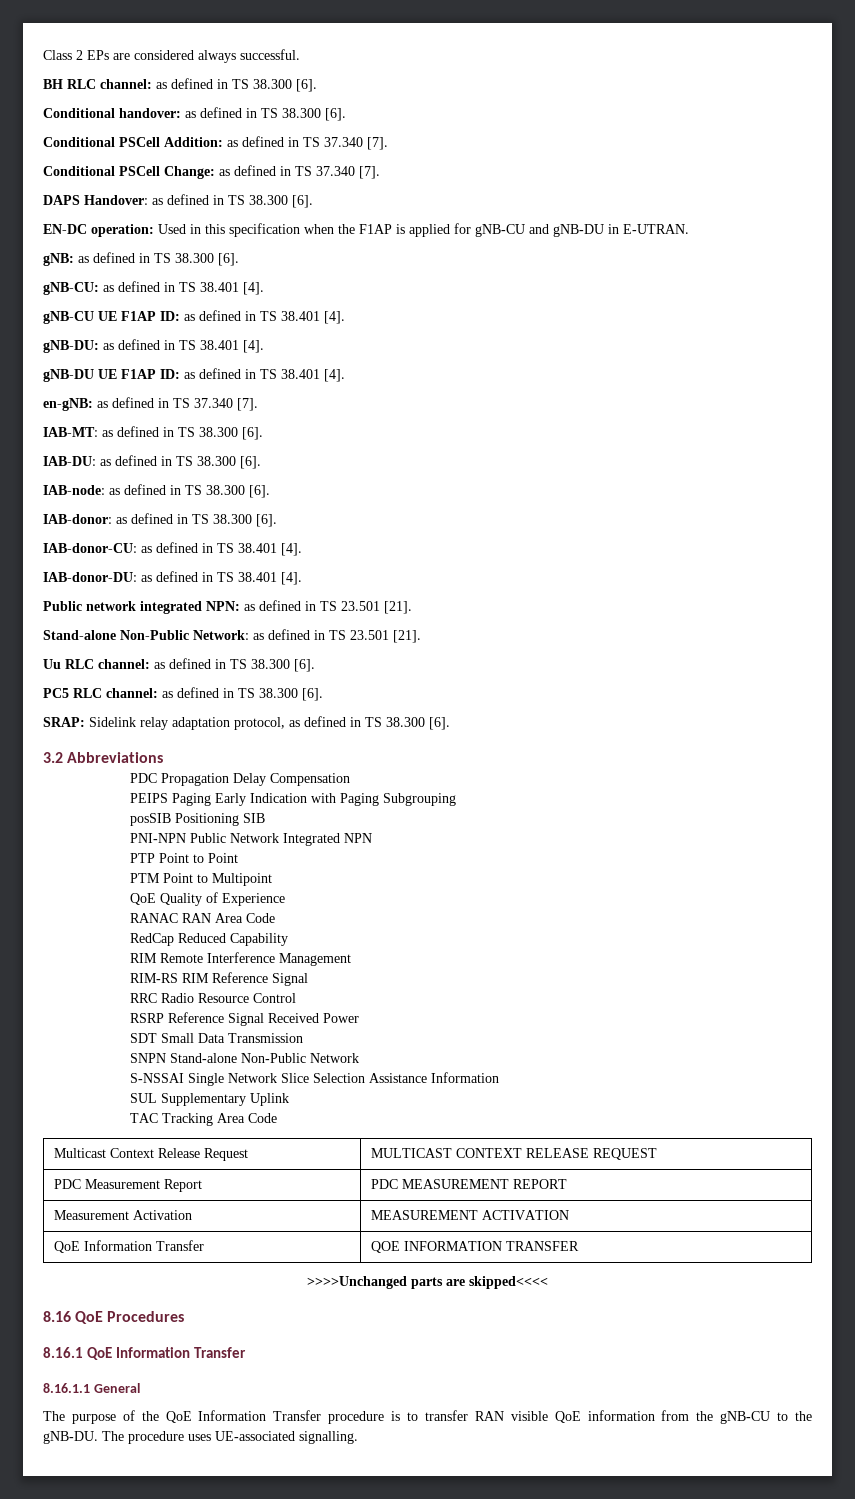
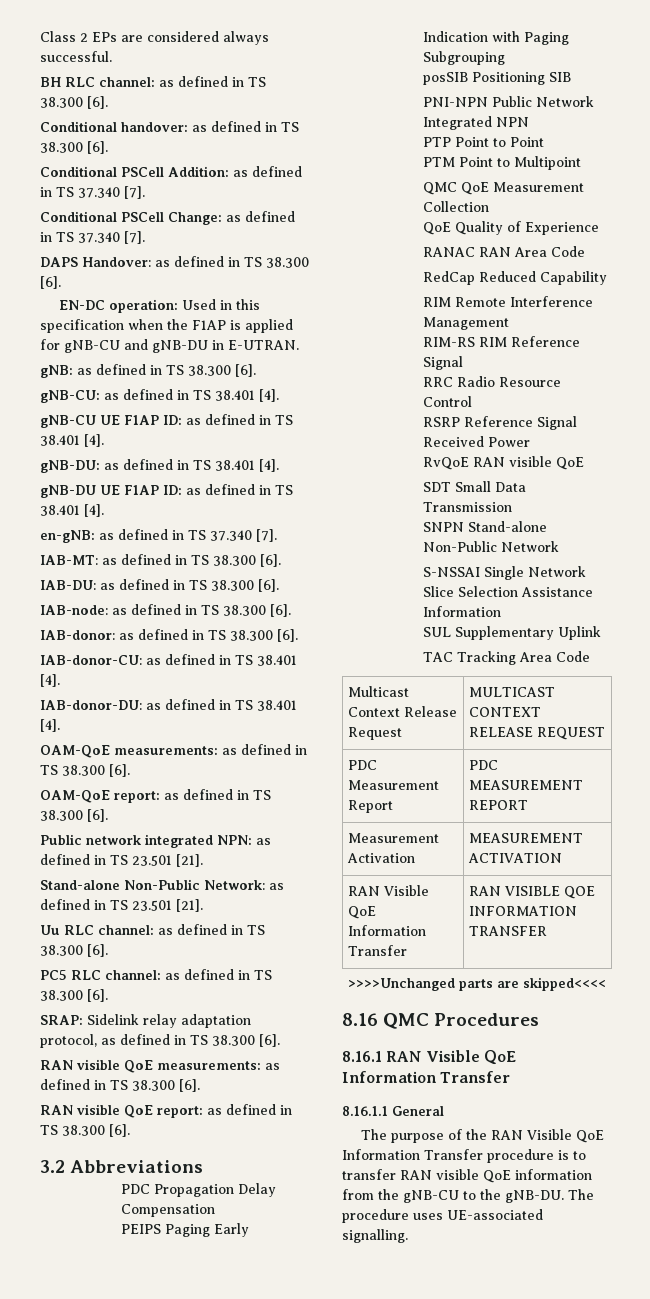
+ OAM-QoE measurements: as defined in TS 38.300 [6].
+ OAM-QoE report: as defined in TS 38.300 [6].
+ RAN visible QoE measurements: as defined in TS 38.300 [6].
+ RAN visible QoE report: as defined in TS 38.300 [6].
+ QMC QoE Measurement Collection
+ RvQoE RAN visible QoE
- QoE Information Transfer | QOE INFORMATION TRANSFER
+ RAN Visible QoE Information Transfer | RAN VISIBLE QOE INFORMATION TRANSFER
- 8.16 QoE Procedures
+ 8.16 QMC Procedures
- 8.16.1 QoE Information Transfer
+ 8.16.1 RAN Visible QoE Information Transfer
- The purpose of the QoE Information Transfer procedure is to transfer RAN visible QoE information from the gNB-CU to the gNB-DU.
+ The purpose of the RAN Visible QoE Information Transfer procedure is to transfer RAN visible QoE information from the gNB-CU to the gNB-DU.

